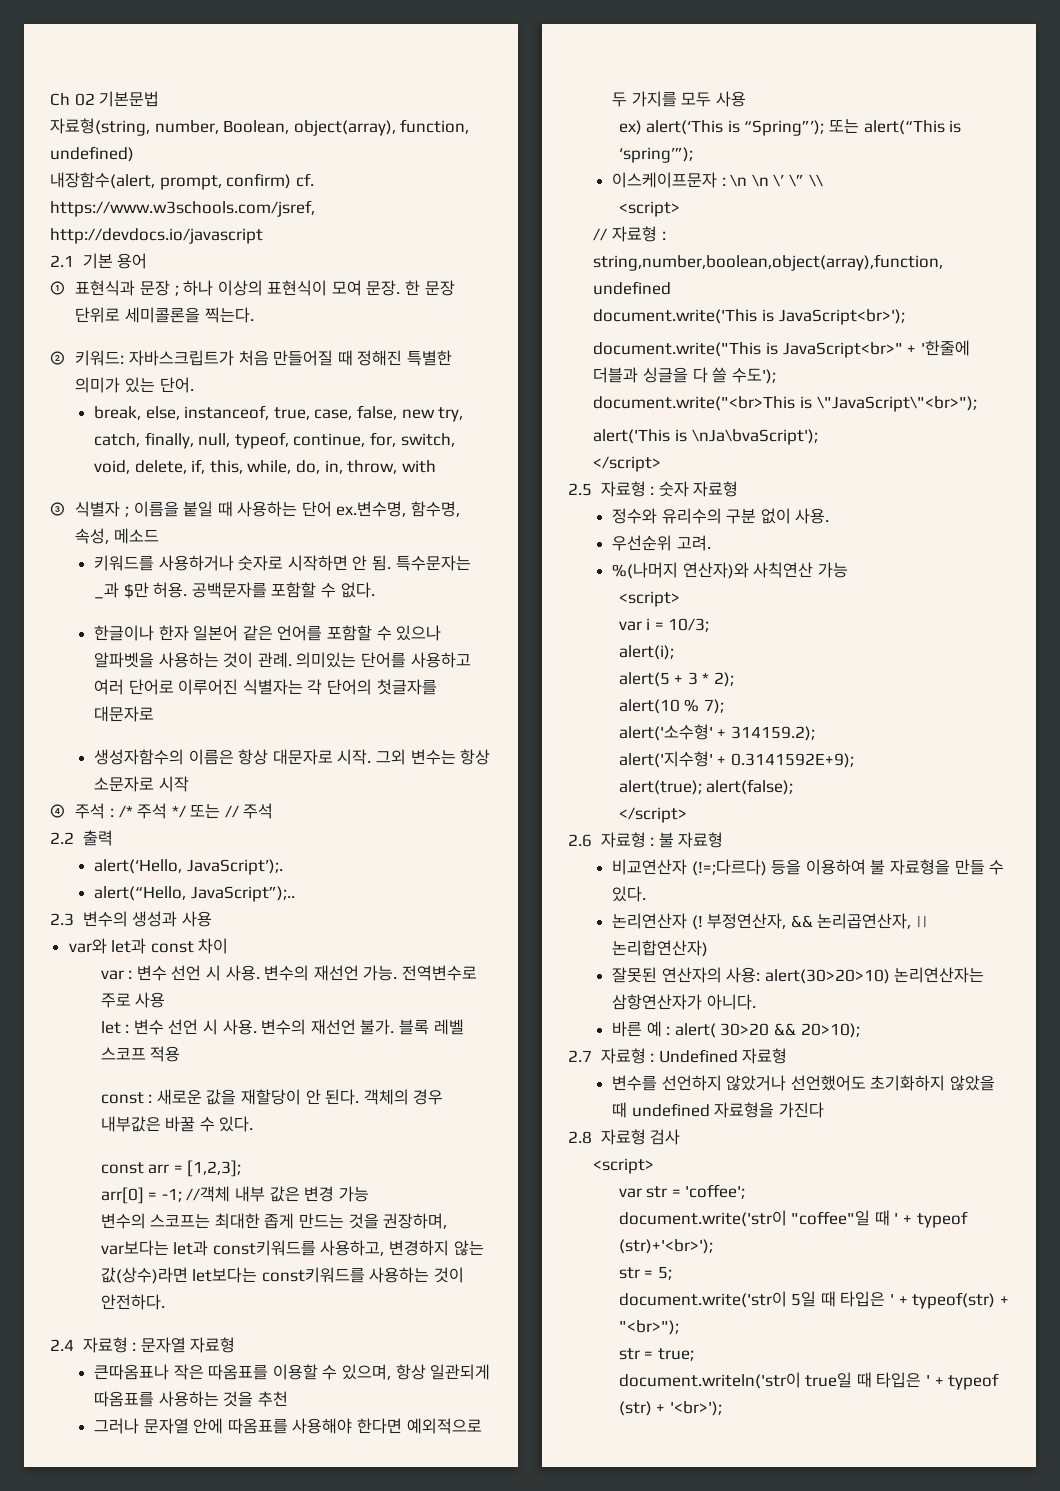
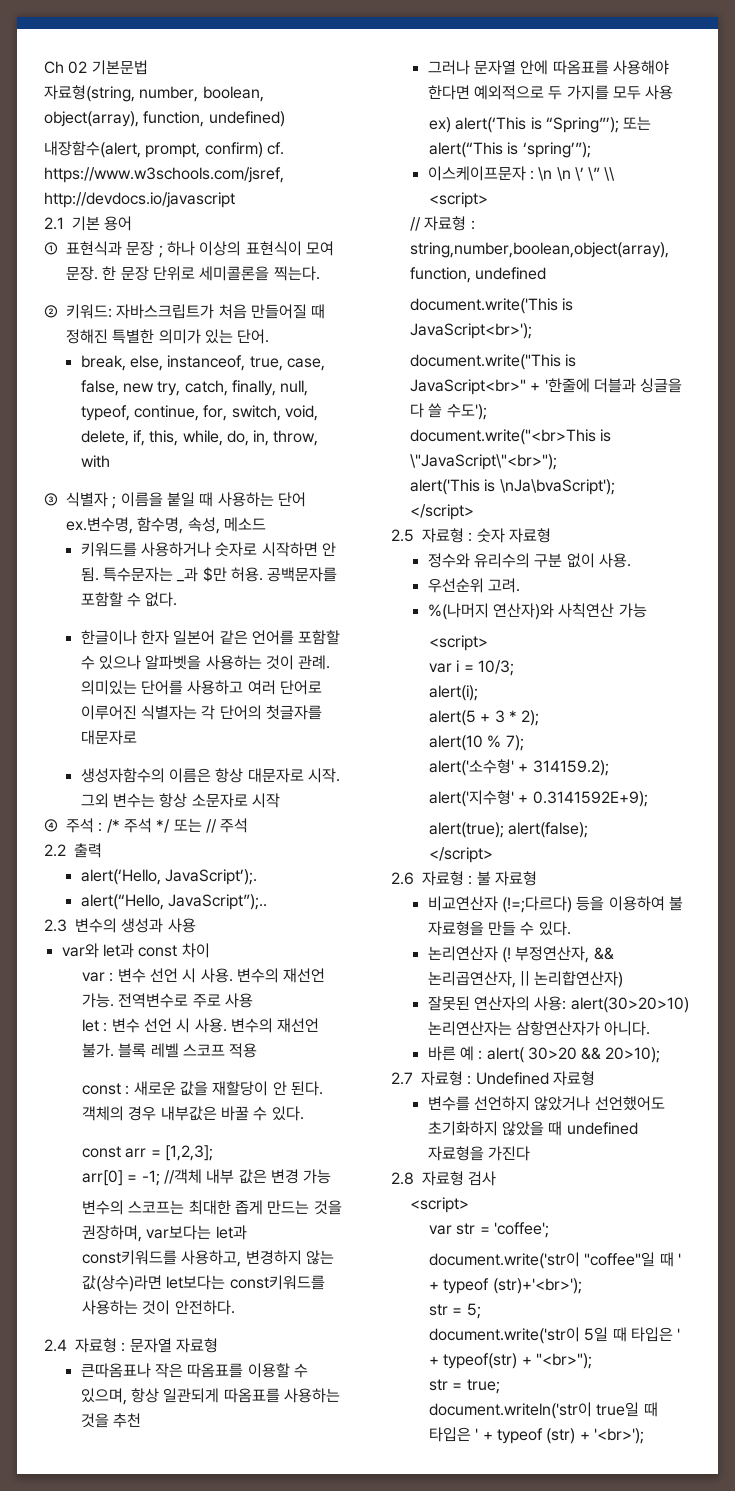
- 자료형(string, number, Boolean, object(array), function, undefined)
+ 자료형(string, number, boolean, object(array), function, undefined)

